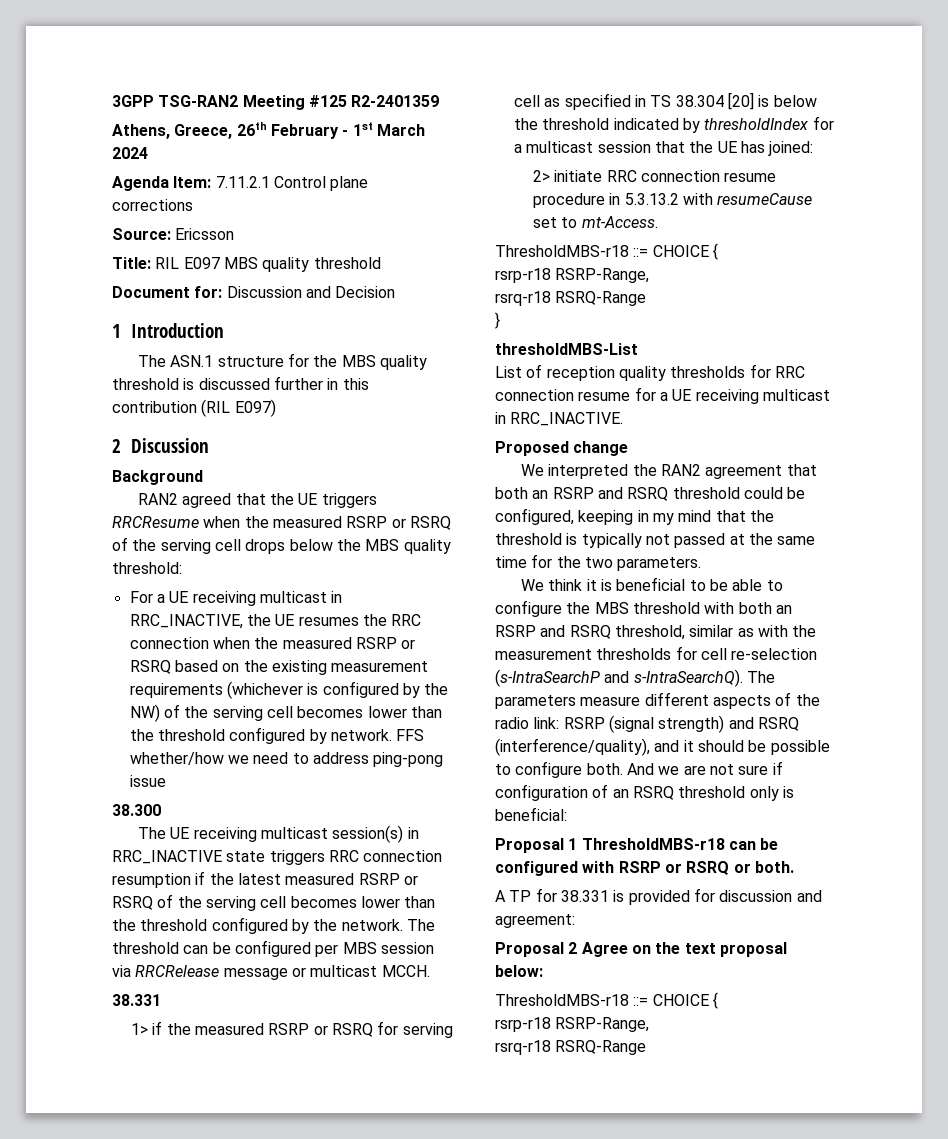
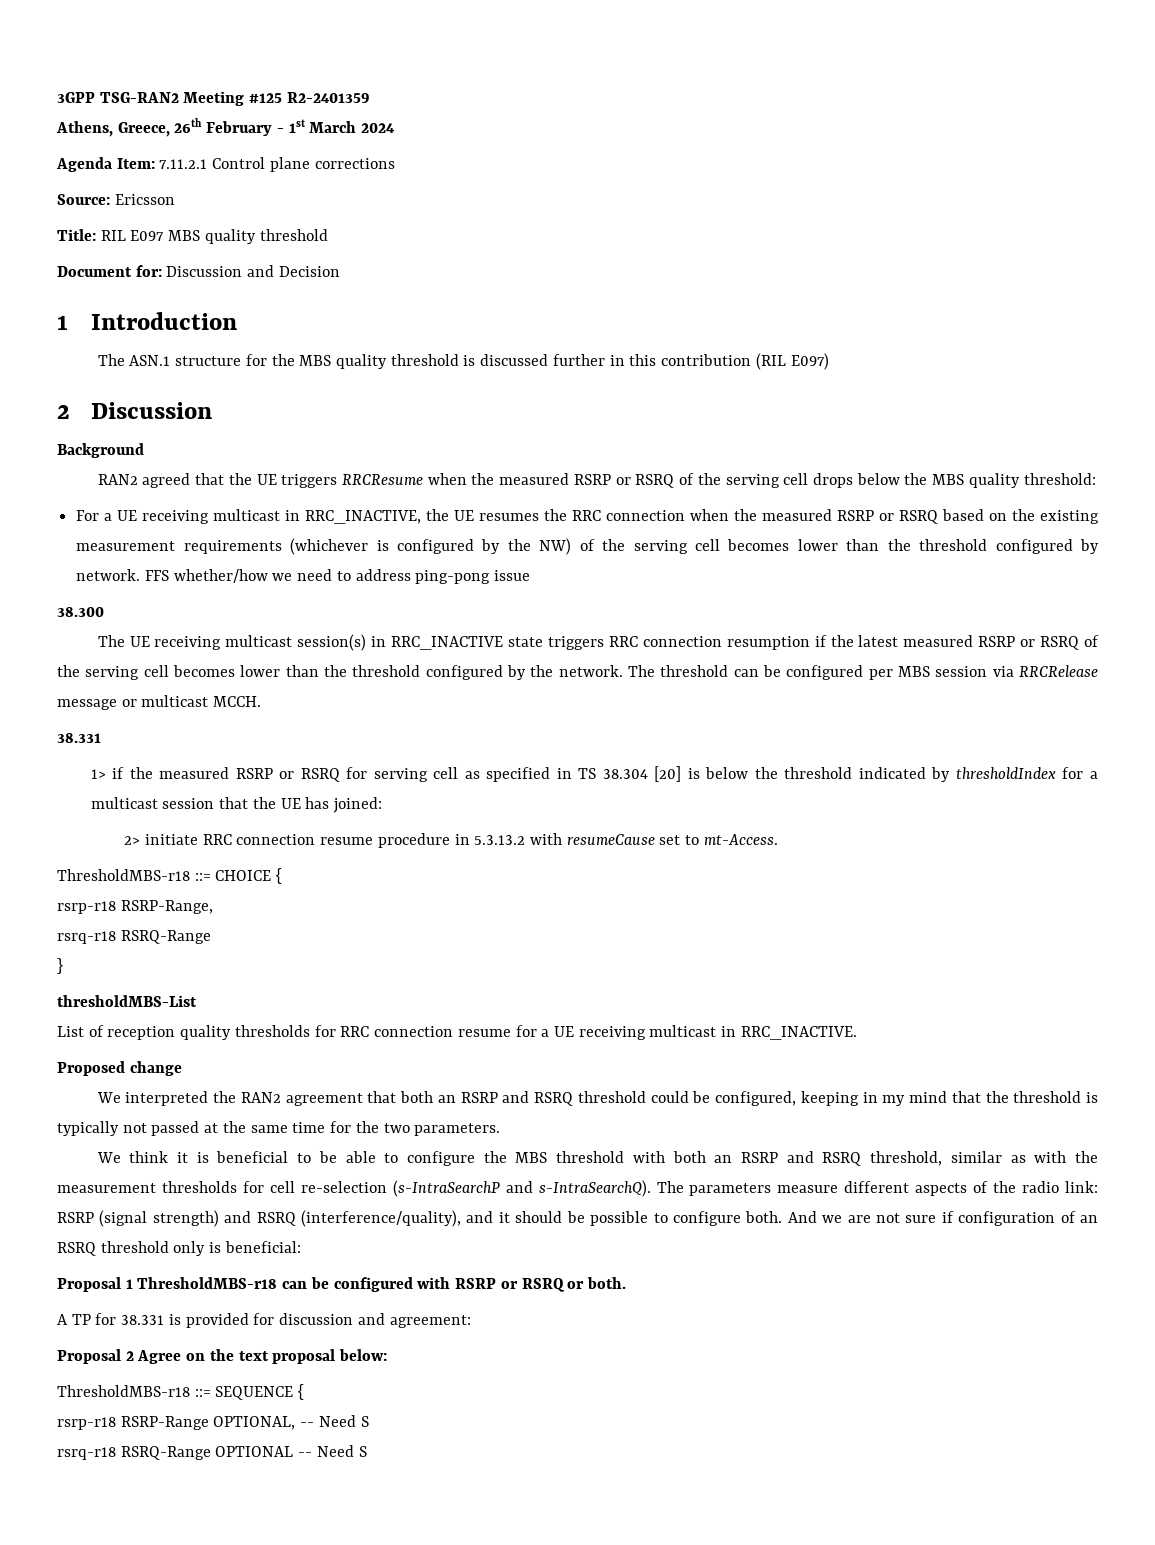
  Proposal 2 Agree on the text proposal below:
- ThresholdMBS-r18 ::= CHOICE {
- rsrp-r18 RSRP-Range,
- rsrq-r18 RSRQ-Range
+ ThresholdMBS-r18 ::= SEQUENCE {
+ rsrp-r18 RSRP-Range OPTIONAL, -- Need S
+ rsrq-r18 RSRQ-Range OPTIONAL -- Need S

